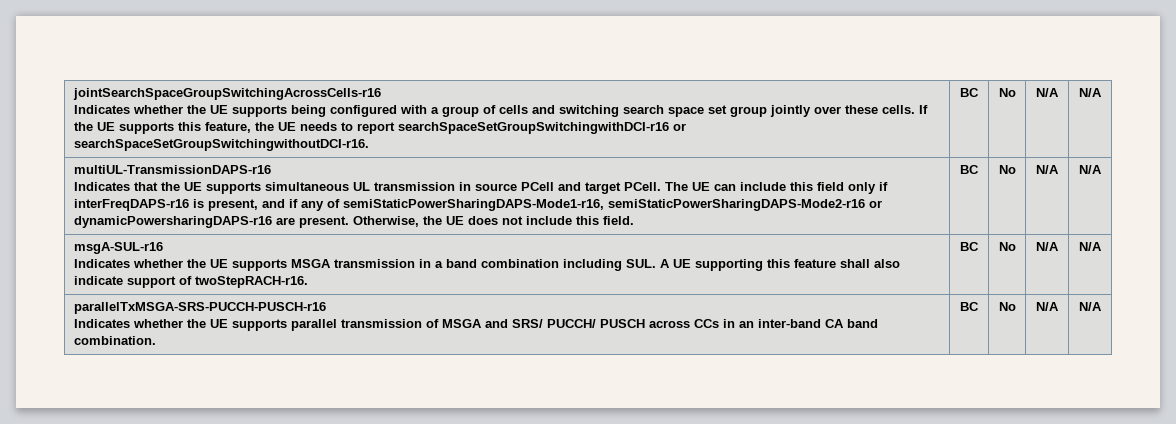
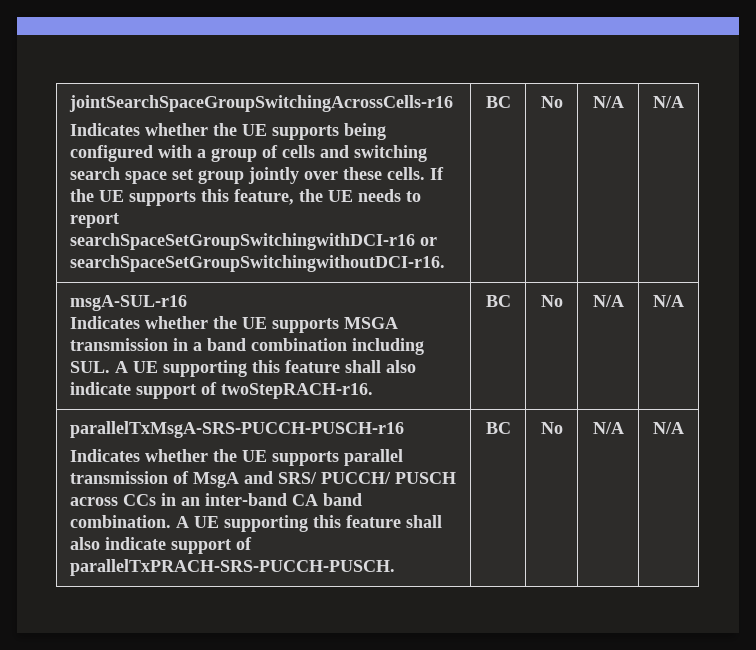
- multiUL-TransmissionDAPS-r16
- Indicates that the UE supports simultaneous UL transmission in source PCell and target PCell. The UE can include this field only if interFreqDAPS-r16 is present, and if any of semiStaticPowerSharingDAPS-Mode1-r16, semiStaticPowerSharingDAPS-Mode2-r16 or dynamicPowersharingDAPS-r16 are present. Otherwise, the UE does not include this field. | BC | No | N/A | N/A
- parallelTxMSGA-SRS-PUCCH-PUSCH-r16
- Indicates whether the UE supports parallel transmission of MSGA and SRS/ PUCCH/ PUSCH across CCs in an inter-band CA band combination. | BC | No | N/A | N/A
+ parallelTxMsgA-SRS-PUCCH-PUSCH-r16
+ Indicates whether the UE supports parallel transmission of MsgA and SRS/ PUCCH/ PUSCH across CCs in an inter-band CA band combination. A UE supporting this feature shall also indicate support of parallelTxPRACH-SRS-PUCCH-PUSCH. | BC | No | N/A | N/A

